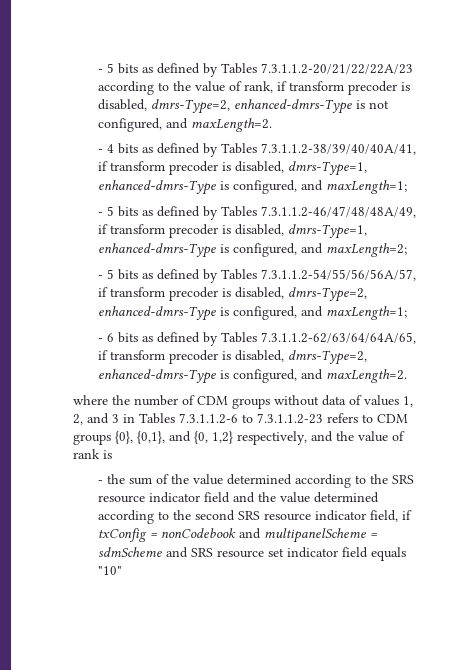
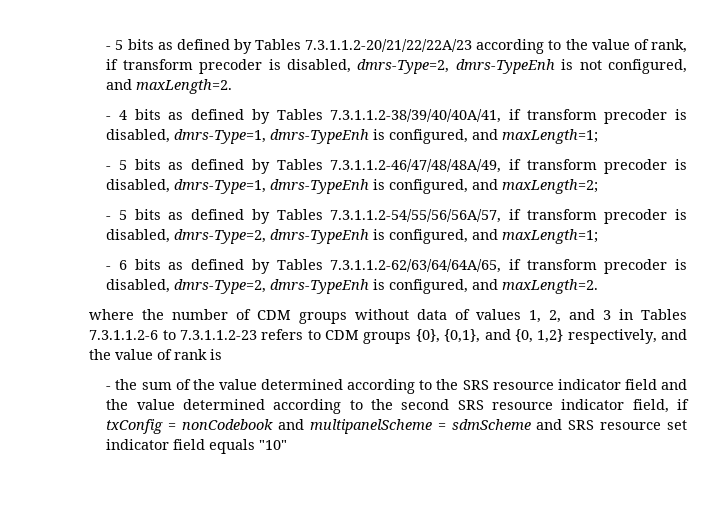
- - 5 bits as defined by Tables 7.3.1.1.2-20/21/22/22A/23 according to the value of rank, if transform precoder is disabled, dmrs-Type=2, enhanced-dmrs-Type is not configured, and maxLength=2.
+ - 5 bits as defined by Tables 7.3.1.1.2-20/21/22/22A/23 according to the value of rank, if transform precoder is disabled, dmrs-Type=2, dmrs-TypeEnh is not configured, and maxLength=2.
- - 4 bits as defined by Tables 7.3.1.1.2-38/39/40/40A/41, if transform precoder is disabled, dmrs-Type=1, enhanced-dmrs-Type is configured, and maxLength=1;
+ - 4 bits as defined by Tables 7.3.1.1.2-38/39/40/40A/41, if transform precoder is disabled, dmrs-Type=1, dmrs-TypeEnh is configured, and maxLength=1;
- - 5 bits as defined by Tables 7.3.1.1.2-46/47/48/48A/49, if transform precoder is disabled, dmrs-Type=1, enhanced-dmrs-Type is configured, and maxLength=2;
+ - 5 bits as defined by Tables 7.3.1.1.2-46/47/48/48A/49, if transform precoder is disabled, dmrs-Type=1, dmrs-TypeEnh is configured, and maxLength=2;
- - 5 bits as defined by Tables 7.3.1.1.2-54/55/56/56A/57, if transform precoder is disabled, dmrs-Type=2, enhanced-dmrs-Type is configured, and maxLength=1;
+ - 5 bits as defined by Tables 7.3.1.1.2-54/55/56/56A/57, if transform precoder is disabled, dmrs-Type=2, dmrs-TypeEnh is configured, and maxLength=1;
- - 6 bits as defined by Tables 7.3.1.1.2-62/63/64/64A/65, if transform precoder is disabled, dmrs-Type=2, enhanced-dmrs-Type is configured, and maxLength=2.
+ - 6 bits as defined by Tables 7.3.1.1.2-62/63/64/64A/65, if transform precoder is disabled, dmrs-Type=2, dmrs-TypeEnh is configured, and maxLength=2.

